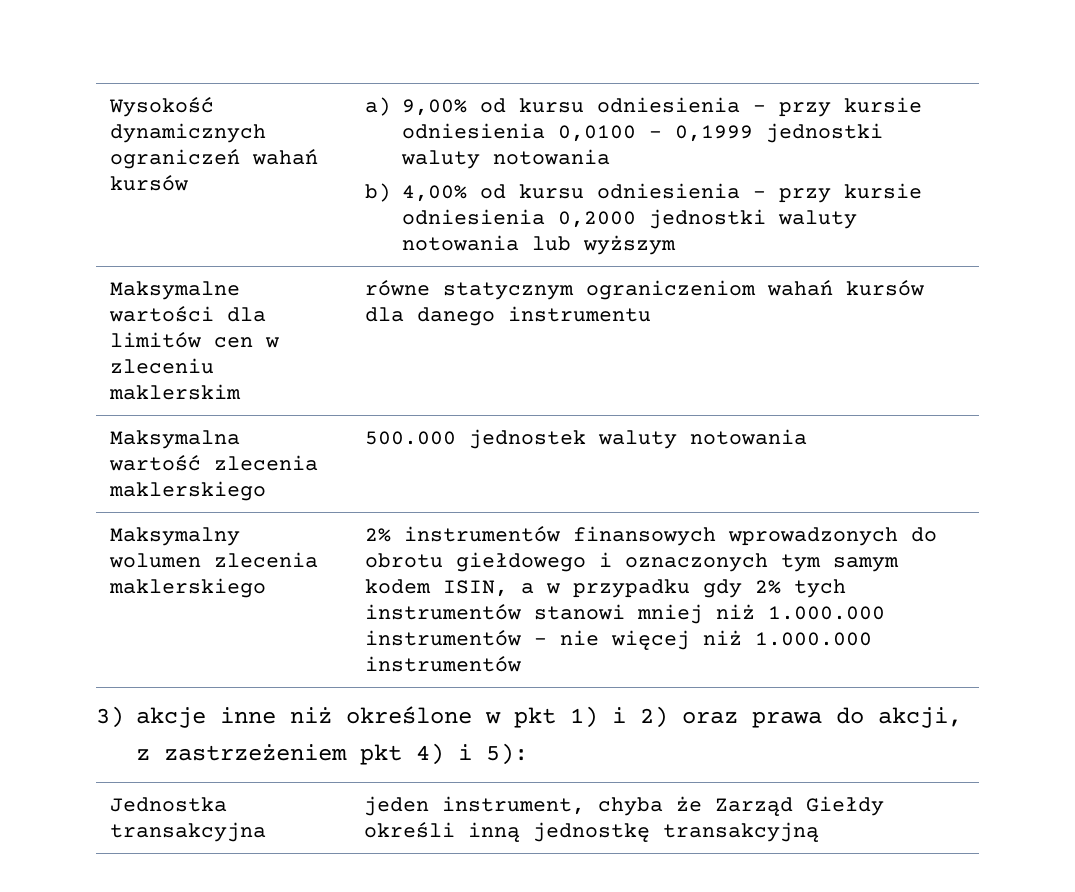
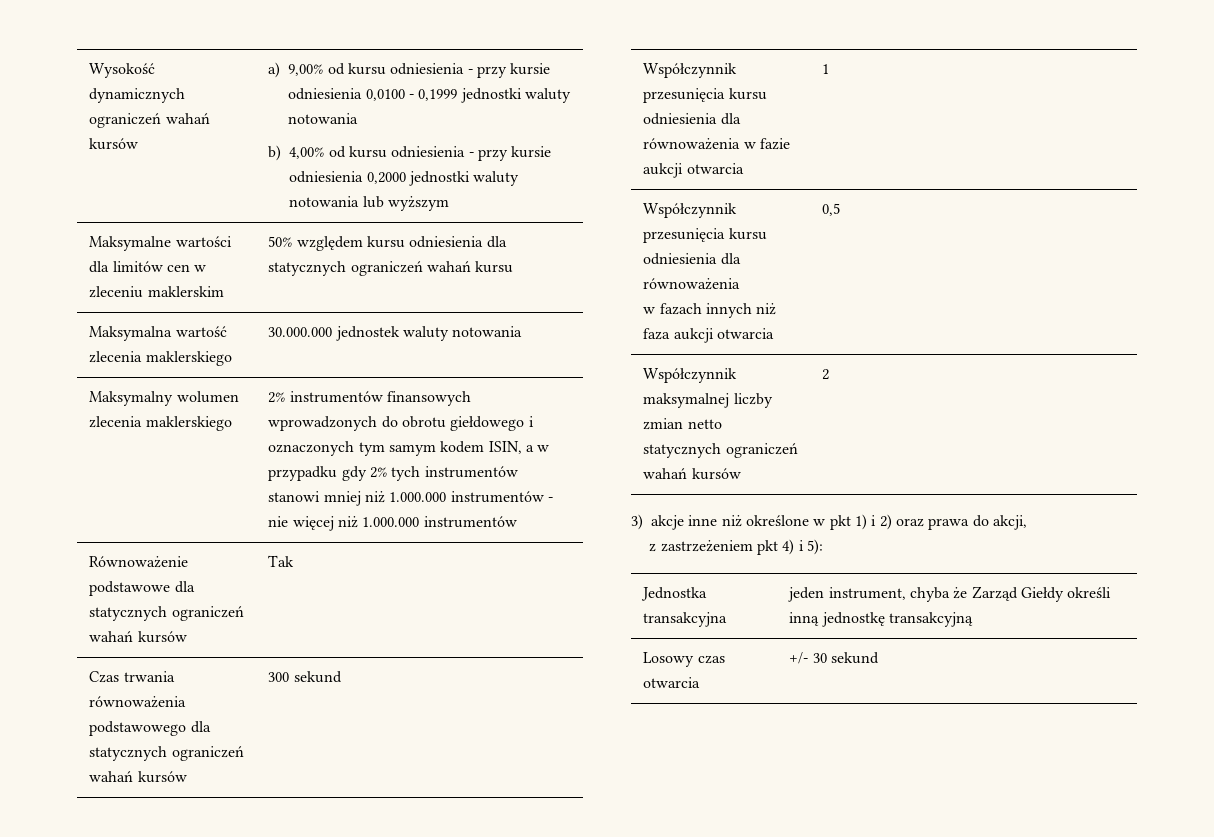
- Maksymalne wartości dla limitów cen w zleceniu maklerskim | równe statycznym ograniczeniom wahań kursów dla danego instrumentu
+ Maksymalne wartości dla limitów cen w zleceniu maklerskim | 50% względem kursu odniesienia dla statycznych ograniczeń wahań kursu
- Maksymalna wartość zlecenia maklerskiego | 500.000 jednostek waluty notowania
+ Maksymalna wartość zlecenia maklerskiego | 30.000.000 jednostek waluty notowania
+ Równoważenie podstawowe dla statycznych ograniczeń wahań kursów | Tak
+ Czas trwania równoważenia podstawowego dla statycznych ograniczeń wahań kursów | 300 sekund
+ Współczynnik przesunięcia kursu odniesienia dla równoważenia w fazie aukcji otwarcia | 1
+ Współczynnik przesunięcia kursu odniesienia dla równoważenia
+ w fazach innych niż faza aukcji otwarcia | 0,5
+ Współczynnik maksymalnej liczby zmian netto statycznych ograniczeń wahań kursów | 2
+ Losowy czas otwarcia | +/- 30 sekund

